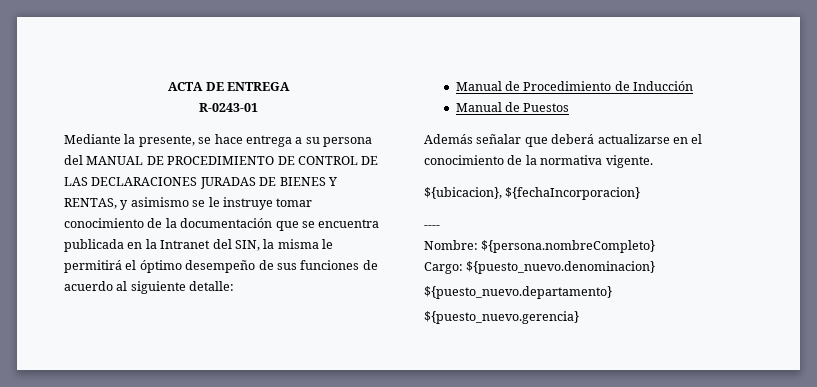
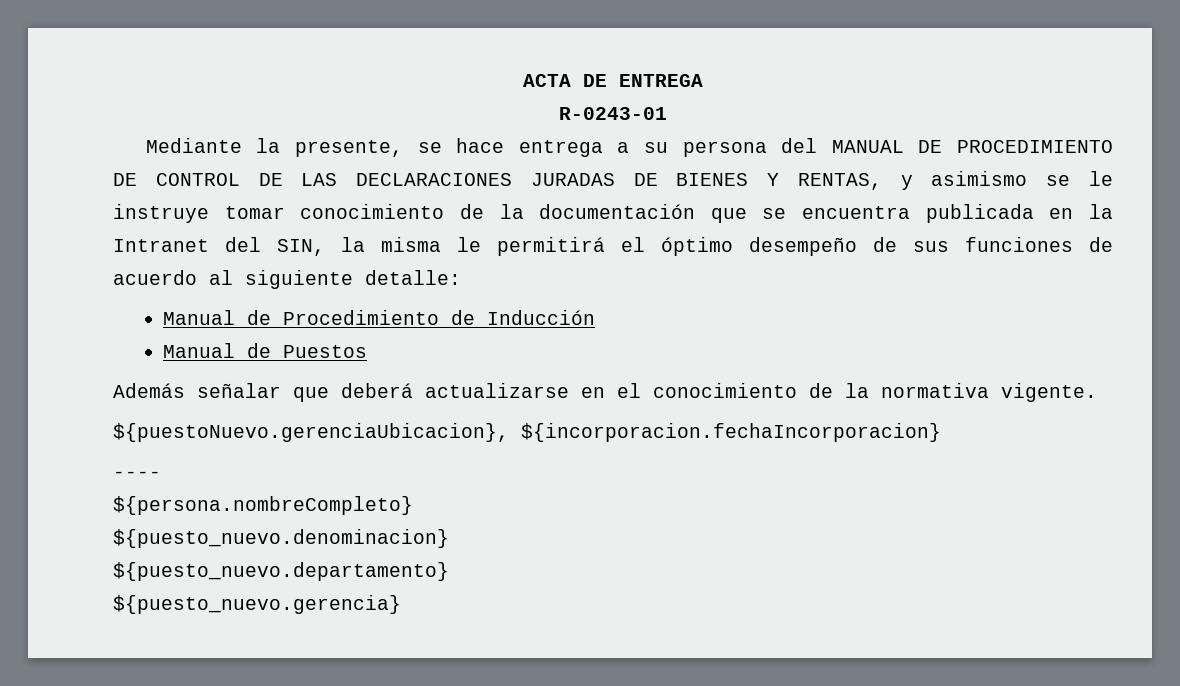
- ${ubicacion}, ${fechaIncorporacion}
+ ${puestoNuevo.gerenciaUbicacion}, ${incorporacion.fechaIncorporacion}
- Nombre: ${persona.nombreCompleto}
+ ${persona.nombreCompleto}
- Cargo: ${puesto_nuevo.denominacion}
+ ${puesto_nuevo.denominacion}

